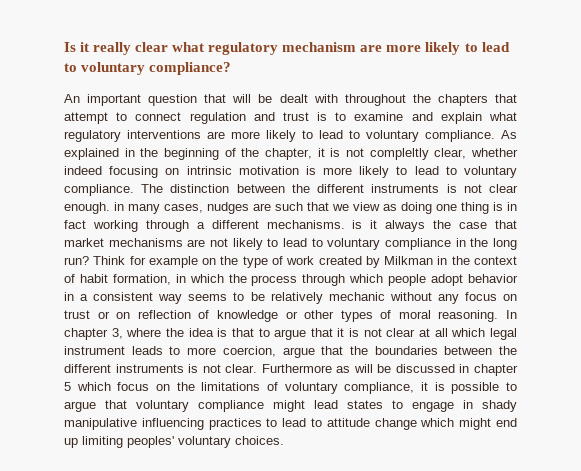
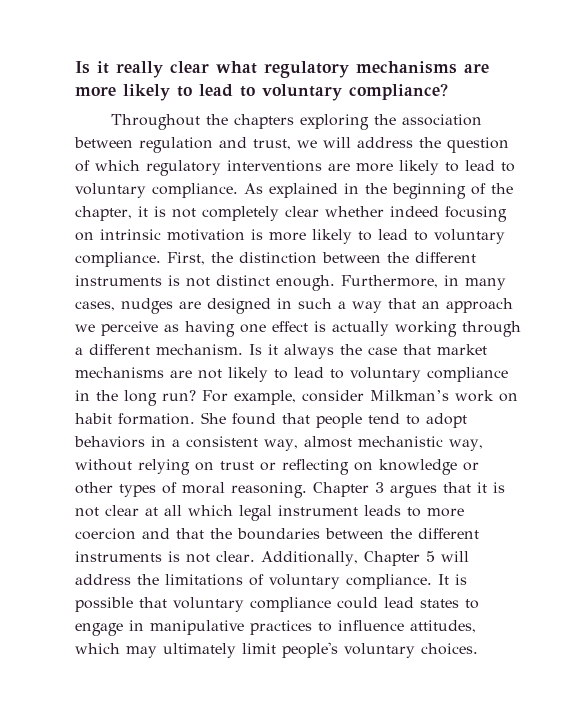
- Is it really clear what regulatory mechanism are more likely to lead to voluntary compliance?
+ Is it really clear what regulatory mechanisms are more likely to lead to voluntary compliance?
- An important question that will be dealt with throughout the chapters that attempt to connect regulation and trust is to examine and explain what regulatory interventions are more likely to lead to voluntary compliance.
+ Throughout the chapters exploring the association between regulation and trust, we will address the question of which regulatory interventions are more likely to lead to voluntary compliance.
- As explained in the beginning of the chapter, it is not compleltly clear, whether indeed focusing on intrinsic motivation is more likely to lead to voluntary compliance.
+ As explained in the beginning of the chapter, it is not completely clear whether indeed focusing on intrinsic motivation is more likely to lead to voluntary compliance.
- The distinction between the different instruments is not clear enough. in many cases, nudges are such that we view as doing one thing is in fact working through a different mechanisms. is it always the case that market mechanisms are not likely to lead to voluntary compliance in the long run?
+ First, the distinction between the different instruments is not distinct enough. Furthermore, in many cases, nudges are designed in such a way that an approach we perceive as having one effect is actually working through a different mechanism. Is it always the case that market mechanisms are not likely to lead to voluntary compliance in the long run?
- Think for example on the type of work created by Milkman in the context of habit formation, in which the process through which people adopt behavior in a consistent way seems to be relatively mechanic without any focus on trust or on reflection of knowledge or other types of moral reasoning.
+ For example, consider Milkman’s work on habit formation. She found that people tend to adopt behaviors in a consistent way, almost mechanistic way, without relying on trust or reflecting on knowledge or other types of moral reasoning.
- In chapter 3, where the idea is that to argue that it is not clear at all which legal instrument leads to more coercion, argue that the boundaries between the different instruments is not clear.
+ Chapter 3 argues that it is not clear at all which legal instrument leads to more coercion and that the boundaries between the different instruments is not clear.
- Furthermore as will be discussed in chapter 5 which focus on the limitations of voluntary compliance, it is possible to argue that voluntary compliance might lead states to engage in shady manipulative influencing practices to lead to attitude change which might end up limiting peoples' voluntary choices.
+ Additionally, Chapter 5 will address the limitations of voluntary compliance. It is possible that voluntary compliance could lead states to engage in manipulative practices to influence attitudes, which may ultimately limit people's voluntary choices.

